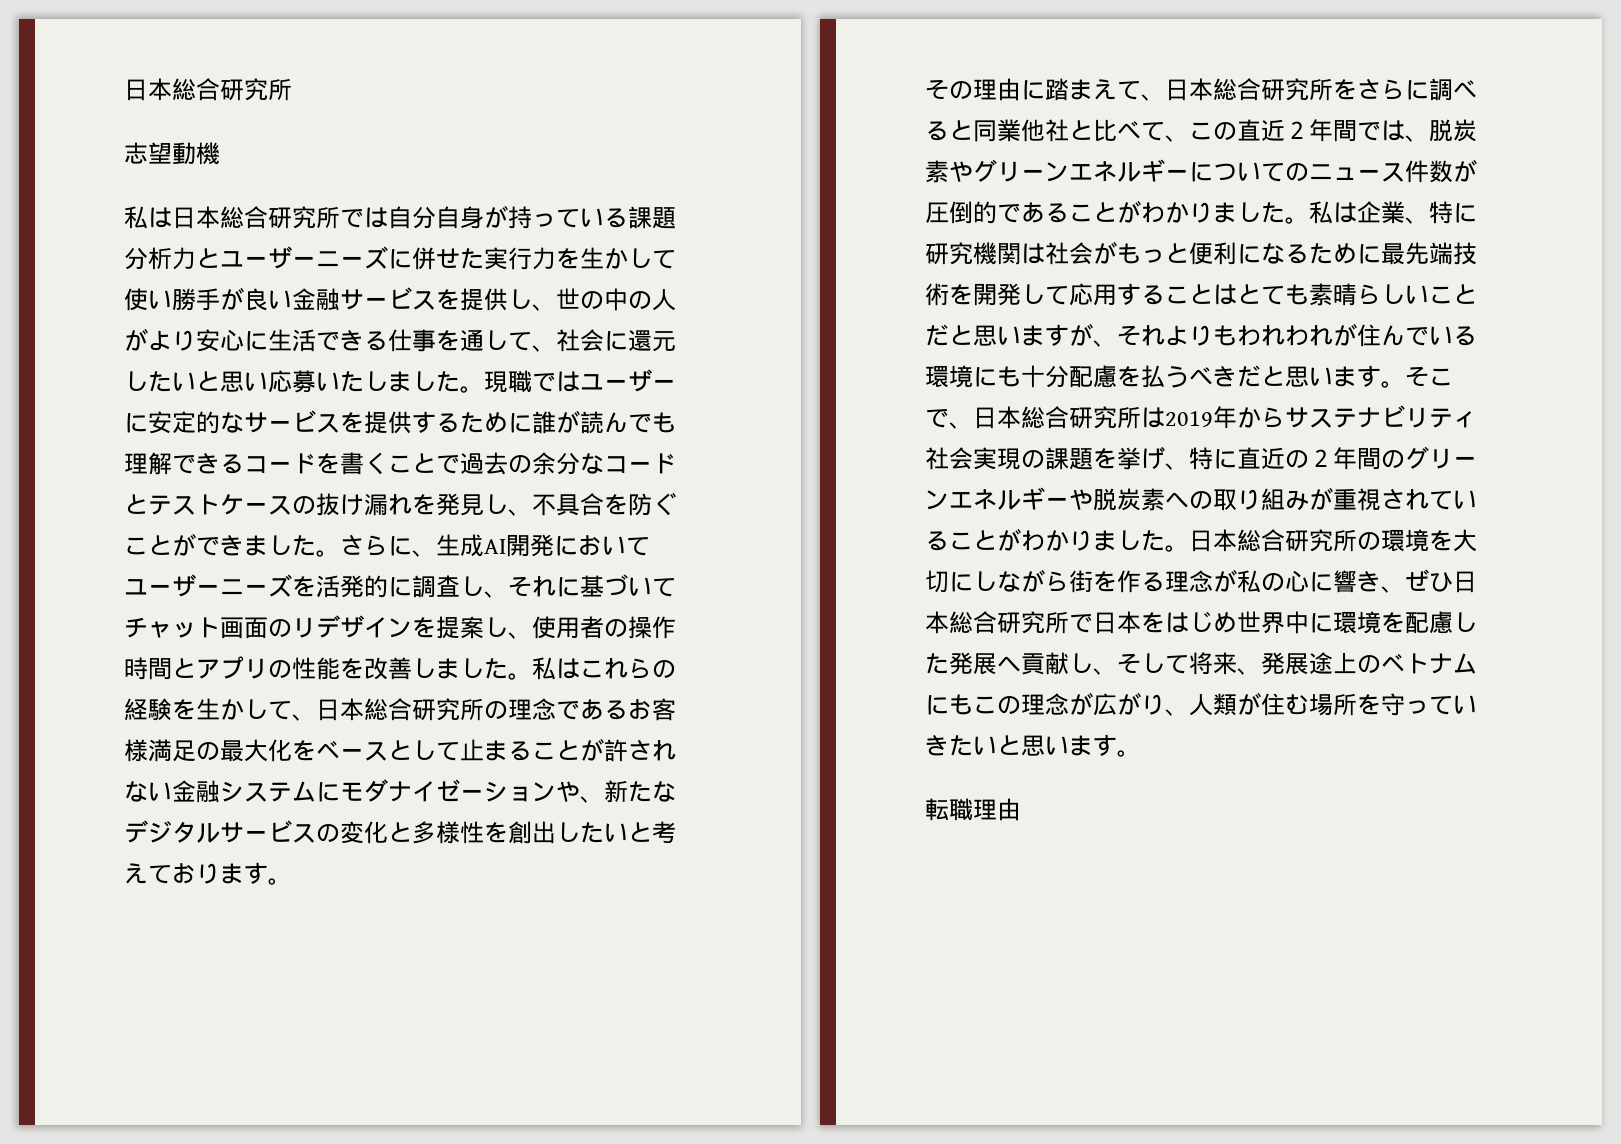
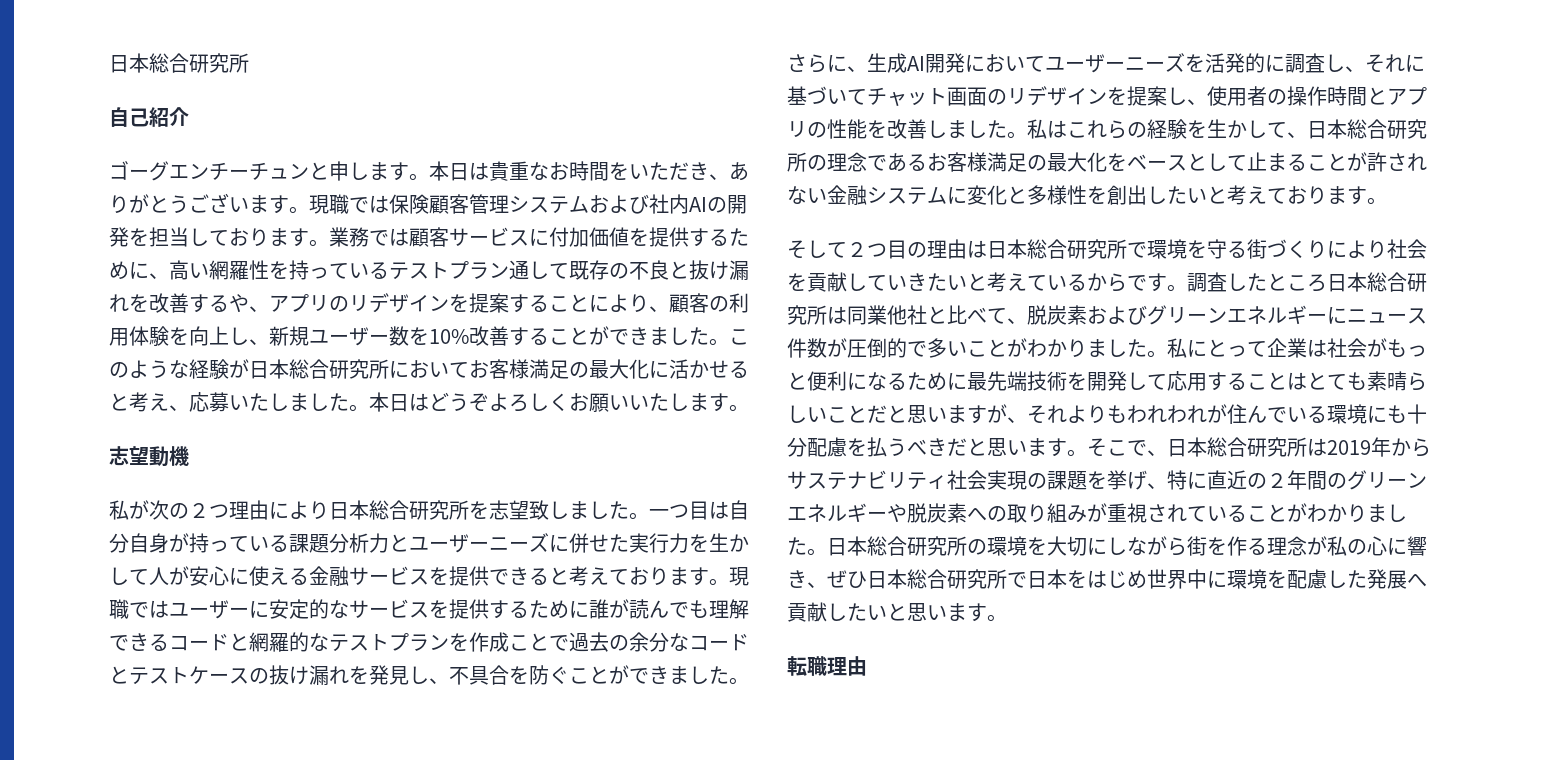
+ 自己紹介
+ ゴーグエンチーチュンと申します。本日は貴重なお時間をいただき、ありがとうございます。現職では保険顧客管理システムおよび社内AIの開発を担当しております。業務では顧客サービスに付加価値を提供するために、高い網羅性を持っているテストプラン通して既存の不良と抜け漏れを改善するや、アプリのリデザインを提案することにより、顧客の利用体験を向上し、新規ユーザー数を10%改善することができました。このような経験が日本総合研究所においてお客様満足の最大化に活かせると考え、応募いたしました。本日はどうぞよろしくお願いいたします。
  志望動機
- 私は日本総合研究所では自分自身が持っている課題分析力とユーザーニーズに併せた実行力を生かして使い勝手が良い金融サービスを提供し、世の中の人がより安心に生活できる仕事を通して、社会に還元したいと思い応募いたしました。
+ 私が次の２つ理由により日本総合研究所を志望致しました。一つ目は自分自身が持っている課題分析力とユーザーニーズに併せた実行力を生かして人が安心に使える金融サービスを提供できると考えております。
- 現職ではユーザーに安定的なサービスを提供するために誰が読んでも理解できるコードを書くことで過去の余分なコードとテストケースの抜け漏れを発見し、不具合を防ぐことができました。
+ 現職ではユーザーに安定的なサービスを提供するために誰が読んでも理解できるコードと網羅的なテストプランを作成ことで過去の余分なコードとテストケースの抜け漏れを発見し、不具合を防ぐことができました。
- 私はこれらの経験を生かして、日本総合研究所の理念であるお客様満足の最大化をベースとして止まることが許されない金融システムにモダナイゼーションや、新たなデジタルサービスの変化と多様性を創出したいと考えております。
+ 私はこれらの経験を生かして、日本総合研究所の理念であるお客様満足の最大化をベースとして止まることが許されない金融システムに変化と多様性を創出したいと考えております。
- その理由に踏まえて、日本総合研究所をさらに調べると同業他社と比べて、この直近２年間では、脱炭素やグリーンエネルギーについてのニュース件数が圧倒的であることがわかりました。
+ そして２つ目の理由は日本総合研究所で環境を守る街づくりにより社会を貢献していきたいと考えているからです。調査したところ日本総合研究所は同業他社と比べて、脱炭素およびグリーンエネルギーにニュース件数が圧倒的で多いことがわかりました。
- 私は企業、特に研究機関は社会がもっと便利になるために最先端技術を開発して応用することはとても素晴らしいことだと思いますが、それよりもわれわれが住んでいる環境にも十分配慮を払うべきだと思います。
+ 私にとって企業は社会がもっと便利になるために最先端技術を開発して応用することはとても素晴らしいことだと思いますが、それよりもわれわれが住んでいる環境にも十分配慮を払うべきだと思います。
- 日本総合研究所の環境を大切にしながら街を作る理念が私の心に響き、ぜひ日本総合研究所で日本をはじめ世界中に環境を配慮した発展へ貢献し、そして将来、発展途上のベトナムにもこの理念が広がり、人類が住む場所を守っていきたいと思います。
+ 日本総合研究所の環境を大切にしながら街を作る理念が私の心に響き、ぜひ日本総合研究所で日本をはじめ世界中に環境を配慮した発展へ貢献したいと思います。

